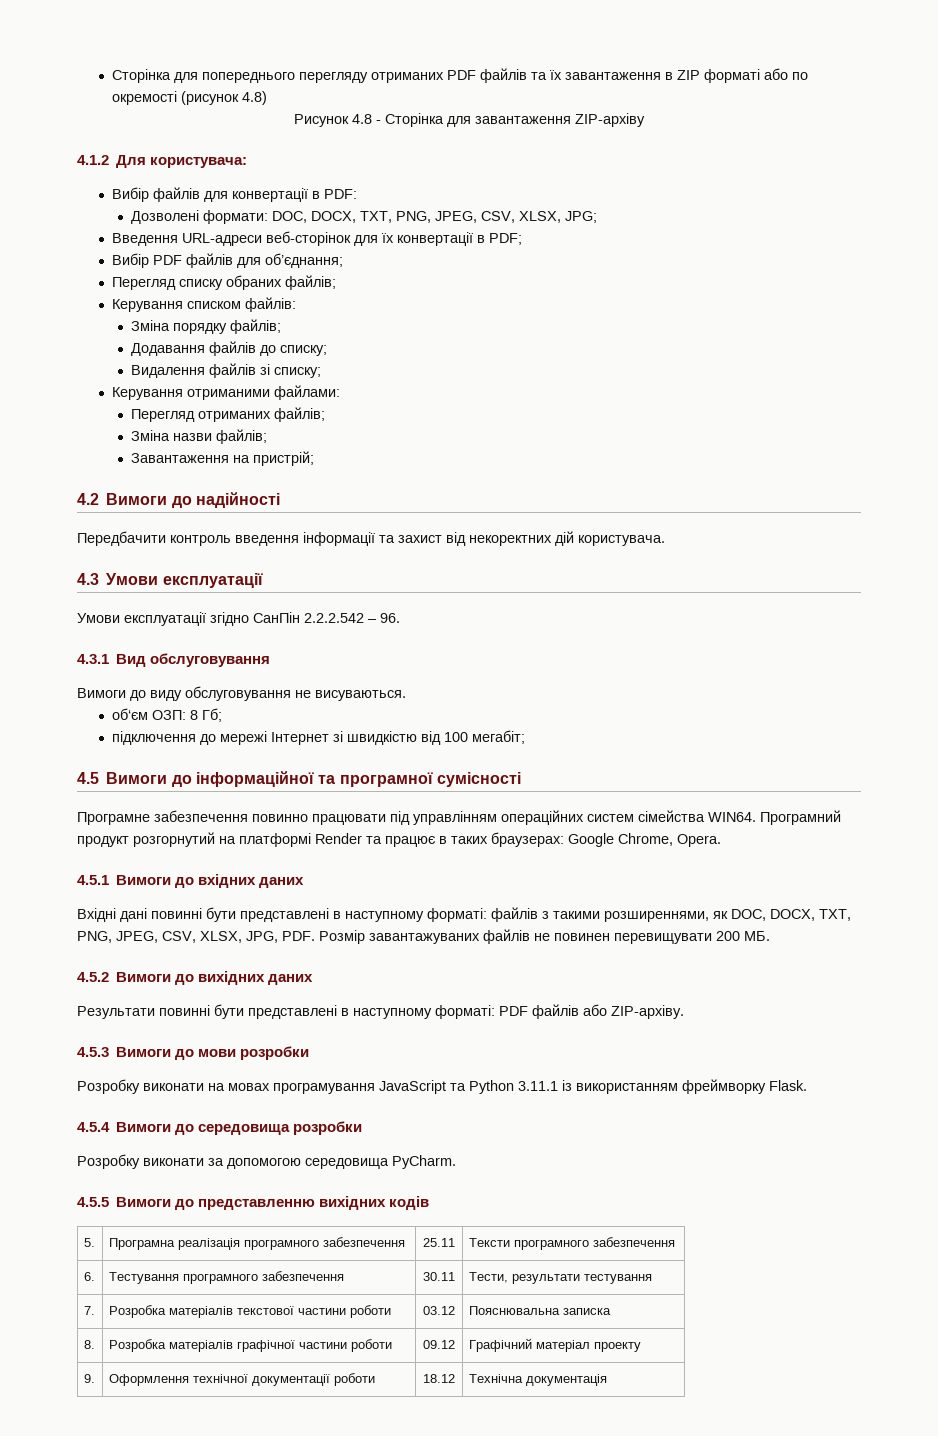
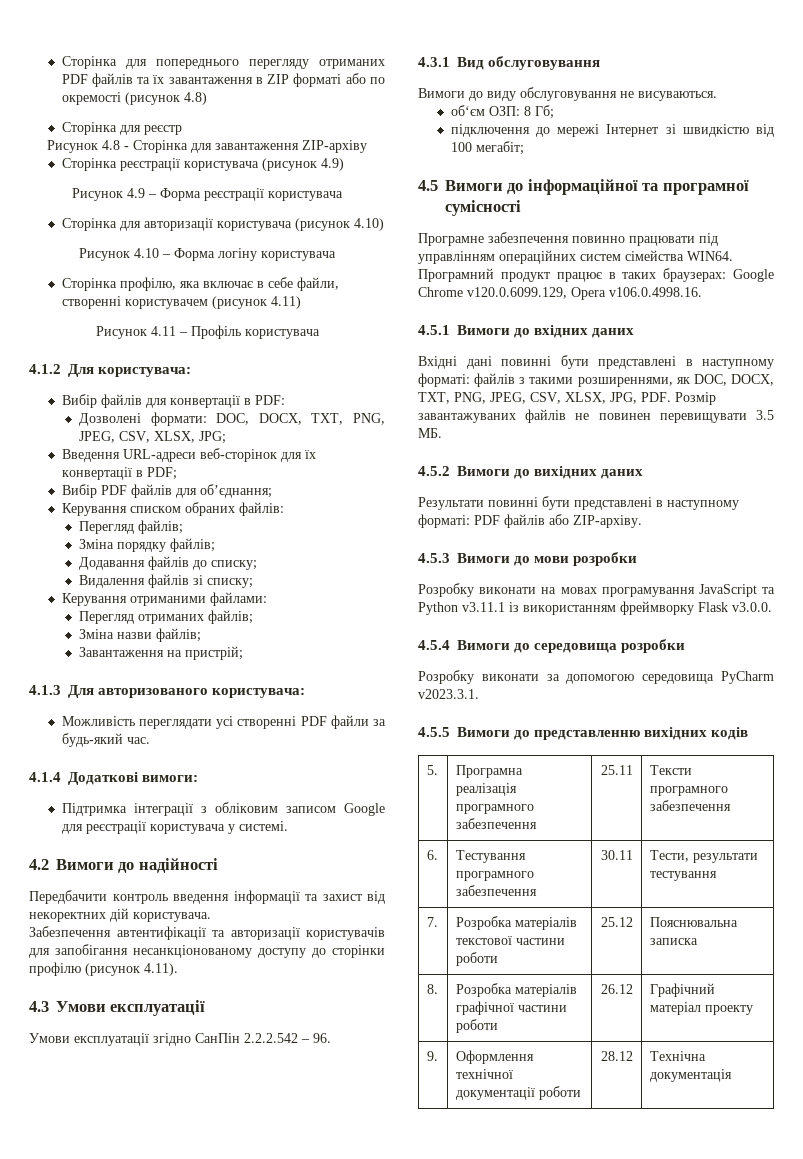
+ Сторінка для реєстр
+ Сторінка реєстрації користувача (рисунок 4.9)
+ Рисунок 4.9 – Форма реєстрації користувача
+ Сторінка для авторизації користувача (рисунок 4.10)
+ Рисунок 4.10 – Форма логіну користувача
+ Сторінка профілю, яка включає в себе файли, створенні користувачем (рисунок 4.11)
+ Рисунок 4.11 – Профіль користувача
- Перегляд списку обраних файлів;
- Керування списком файлів:
+ Керування списком обраних файлів:
+ Перегляд файлів;
+ 4.1.3 Для авторизованого користувача:
+ Можливість переглядати усі створенні PDF файли за будь-який час.
+ 4.1.4 Додаткові вимоги:
+ Підтримка інтеграції з обліковим записом Google для реєстрації користувача у системі.
+ Забезпечення автентифікації та авторизації користувачів для запобігання несанкціонованому доступу до сторінки профілю (рисунок 4.11).
- Програмний продукт розгорнутий на платформі Render та працює в таких браузерах: Google Chrome, Opera.
+ Програмний продукт працює в таких браузерах: Google Chrome v120.0.6099.129, Opera v106.0.4998.16.
- Вхідні дані повинні бути представлені в наступному форматі: файлів з такими розширеннями, як DOC, DOCX, TXT, PNG, JPEG, CSV, XLSX, JPG, PDF. Розмір завантажуваних файлів не повинен перевищувати 200 МБ.
+ Вхідні дані повинні бути представлені в наступному форматі: файлів з такими розширеннями, як DOC, DOCX, TXT, PNG, JPEG, CSV, XLSX, JPG, PDF. Розмір завантажуваних файлів не повинен перевищувати 3.5 МБ.
- Розробку виконати на мовах програмування JavaScript та Python 3.11.1 із використанням фреймворку Flask.
+ Розробку виконати на мовах програмування JavaScript та Python v3.11.1 із використанням фреймворку Flask v3.0.0.
- Розробку виконати за допомогою середовища PyCharm.
+ Розробку виконати за допомогою середовища PyCharm v2023.3.1.
- 7. | Розробка матеріалів текстової частини роботи | 03.12 | Пояснювальна записка
+ 7. | Розробка матеріалів текстової частини роботи | 25.12 | Пояснювальна записка
- 8. | Розробка матеріалів графічної частини роботи | 09.12 | Графічний матеріал проекту
+ 8. | Розробка матеріалів графічної частини роботи | 26.12 | Графічний матеріал проекту
- 9. | Оформлення технічної документації роботи | 18.12 | Технічна документація
+ 9. | Оформлення технічної документації роботи | 28.12 | Технічна документація

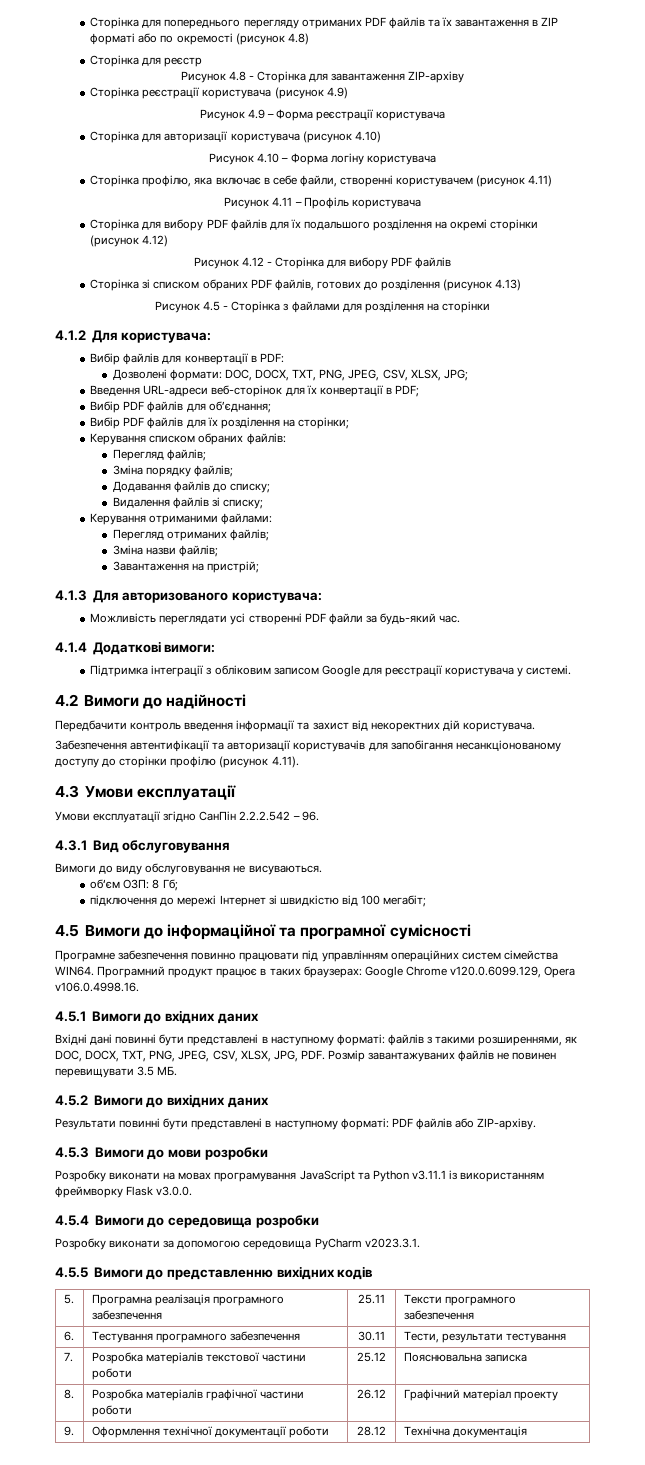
+ Сторінка для вибору PDF файлів для їх подальшого розділення на окремі сторінки (рисунок 4.12)
+ Рисунок 4.12 - Сторінка для вибору PDF файлів
+ Сторінка зі списком обраних PDF файлів, готових до розділення (рисунок 4.13)
+ Рисунок 4.5 - Сторінка з файлами для розділення на сторінки
+ Вибір PDF файлів для їх розділення на сторінки;

